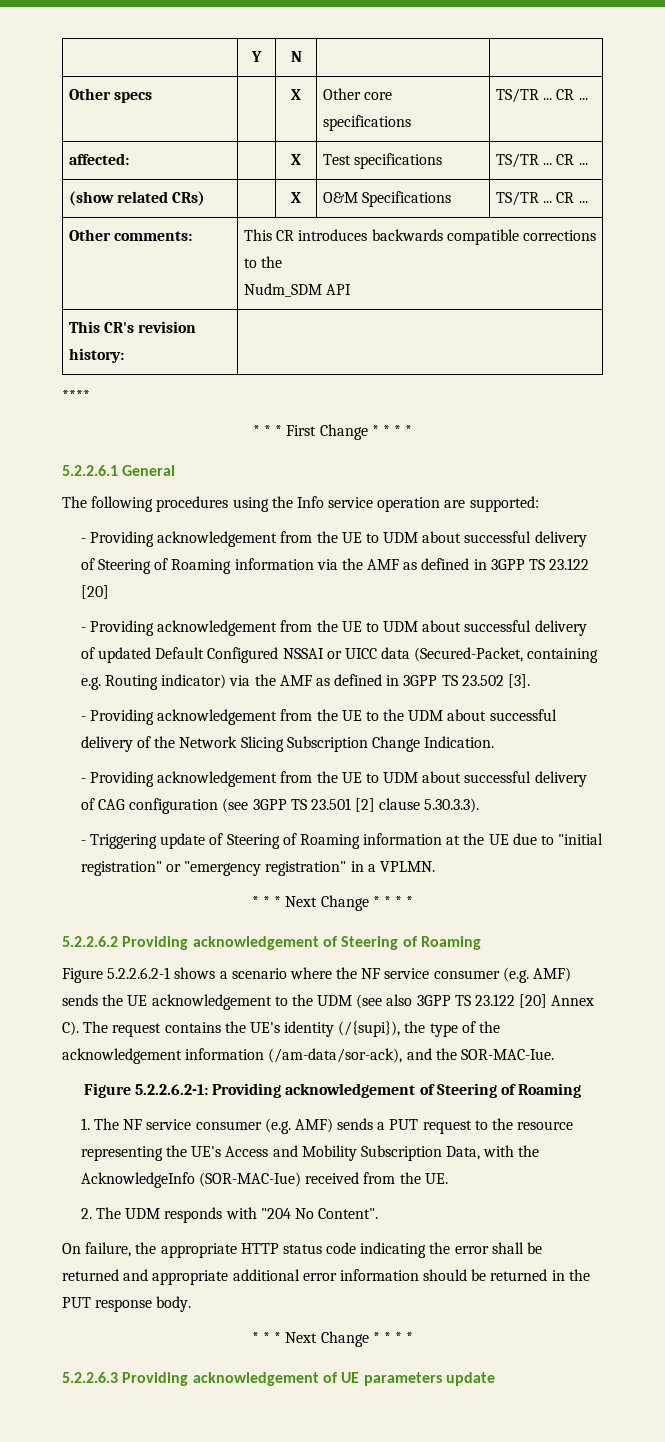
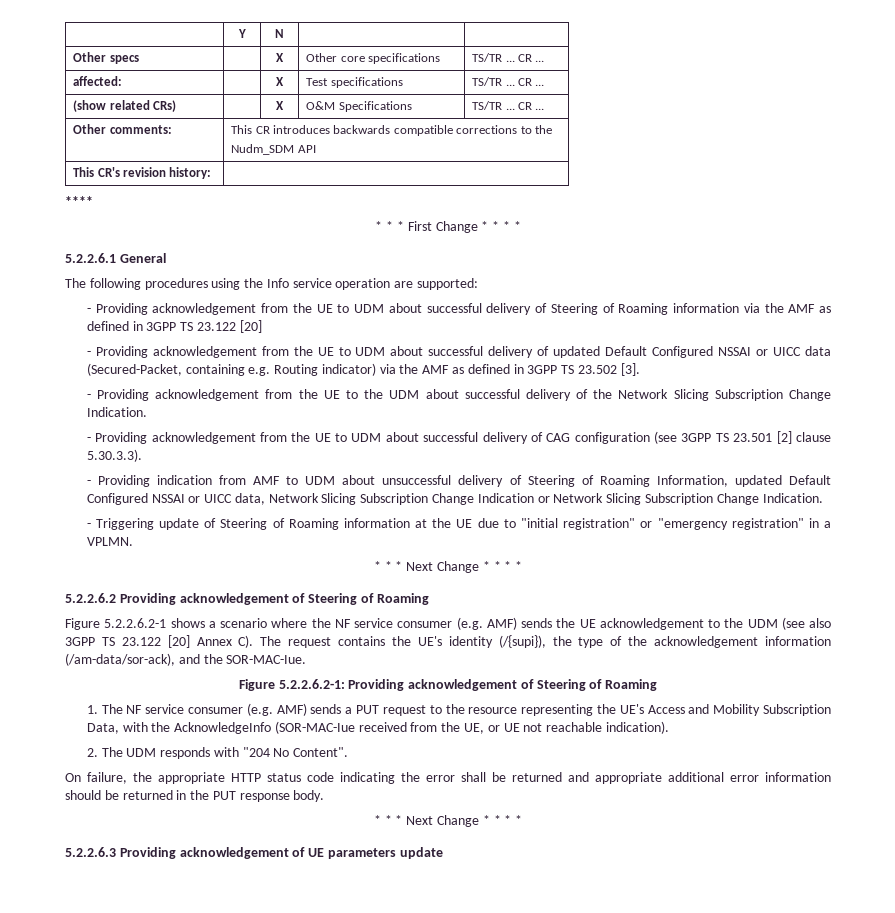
+ - Providing indication from AMF to UDM about unsuccessful delivery of Steering of Roaming Information, updated Default Configured NSSAI or UICC data, Network Slicing Subscription Change Indication or Network Slicing Subscription Change Indication.
- 1. The NF service consumer (e.g. AMF) sends a PUT request to the resource representing the UE's Access and Mobility Subscription Data, with the AcknowledgeInfo (SOR-MAC-Iue) received from the UE.
+ 1. The NF service consumer (e.g. AMF) sends a PUT request to the resource representing the UE's Access and Mobility Subscription Data, with the AcknowledgeInfo (SOR-MAC-Iue received from the UE, or UE not reachable indication).

